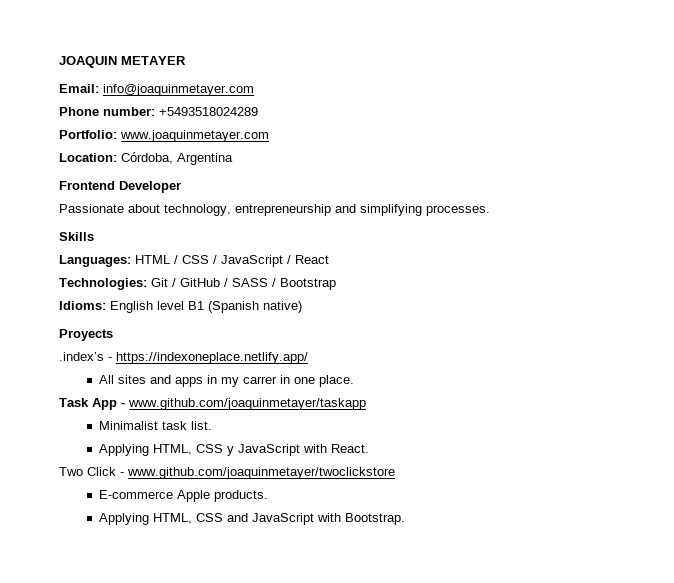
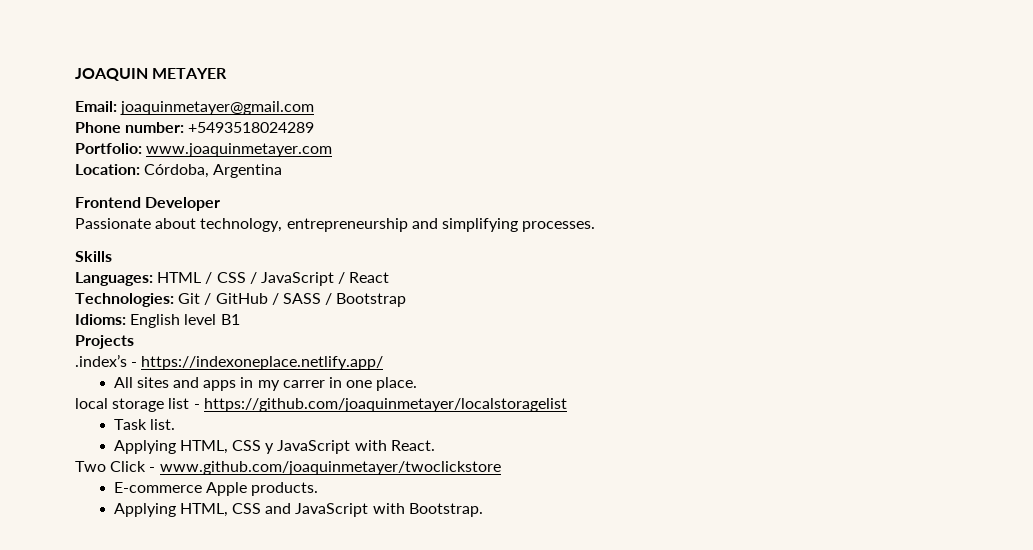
- Email: info@joaquinmetayer.com
+ Email: joaquinmetayer@gmail.com
- Idioms: English level B1 (Spanish native)
- Proyects
+ Idioms: English level B1
+ Projects
- Task App - www.github.com/joaquinmetayer/taskapp
- Minimalist task list.
+ local storage list - https://github.com/joaquinmetayer/localstoragelist
+ Task list.

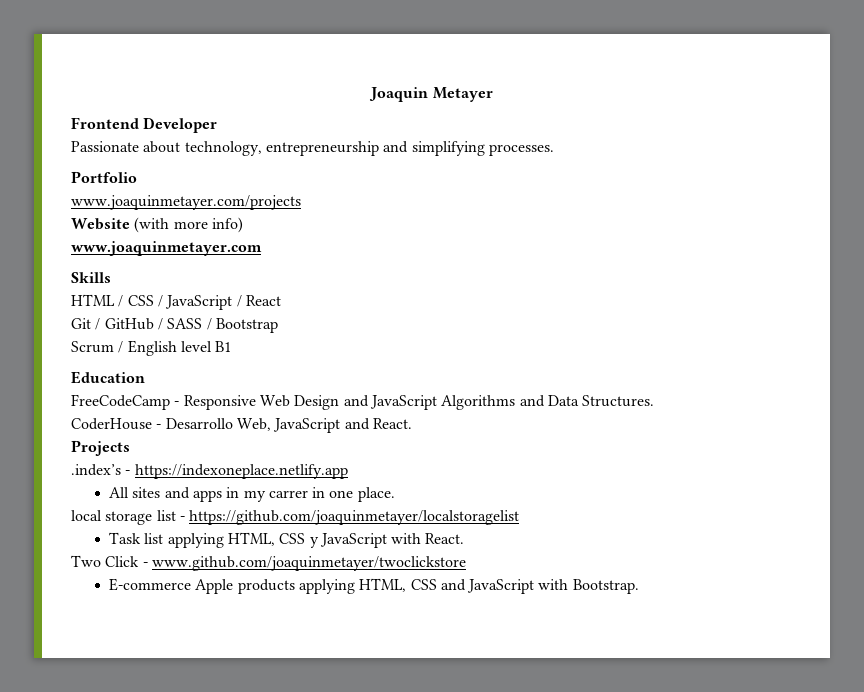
- JOAQUIN METAYER
- Email: joaquinmetayer@gmail.com
- Phone number: +5493518024289
- Portfolio: www.joaquinmetayer.com
- Location: Córdoba, Argentina
+ Joaquin Metayer
+ Portfolio
+ www.joaquinmetayer.com/projects
+ Website (with more info)
+ www.joaquinmetayer.com
- Languages: HTML / CSS / JavaScript / React
+ HTML / CSS / JavaScript / React
- Technologies: Git / GitHub / SASS / Bootstrap
+ Git / GitHub / SASS / Bootstrap
- Idioms: English level B1
+ Scrum / English level B1
+ Education
+ FreeCodeCamp - Responsive Web Design and JavaScript Algorithms and Data Structures.
+ CoderHouse - Desarrollo Web, JavaScript and React.
- .index’s - https://indexoneplace.netlify.app/
+ .index’s - https://indexoneplace.netlify.app
- Task list.
- Applying HTML, CSS y JavaScript with React.
+ Task list applying HTML, CSS y JavaScript with React.
- E-commerce Apple products.
- Applying HTML, CSS and JavaScript with Bootstrap.
+ E-commerce Apple products applying HTML, CSS and JavaScript with Bootstrap.

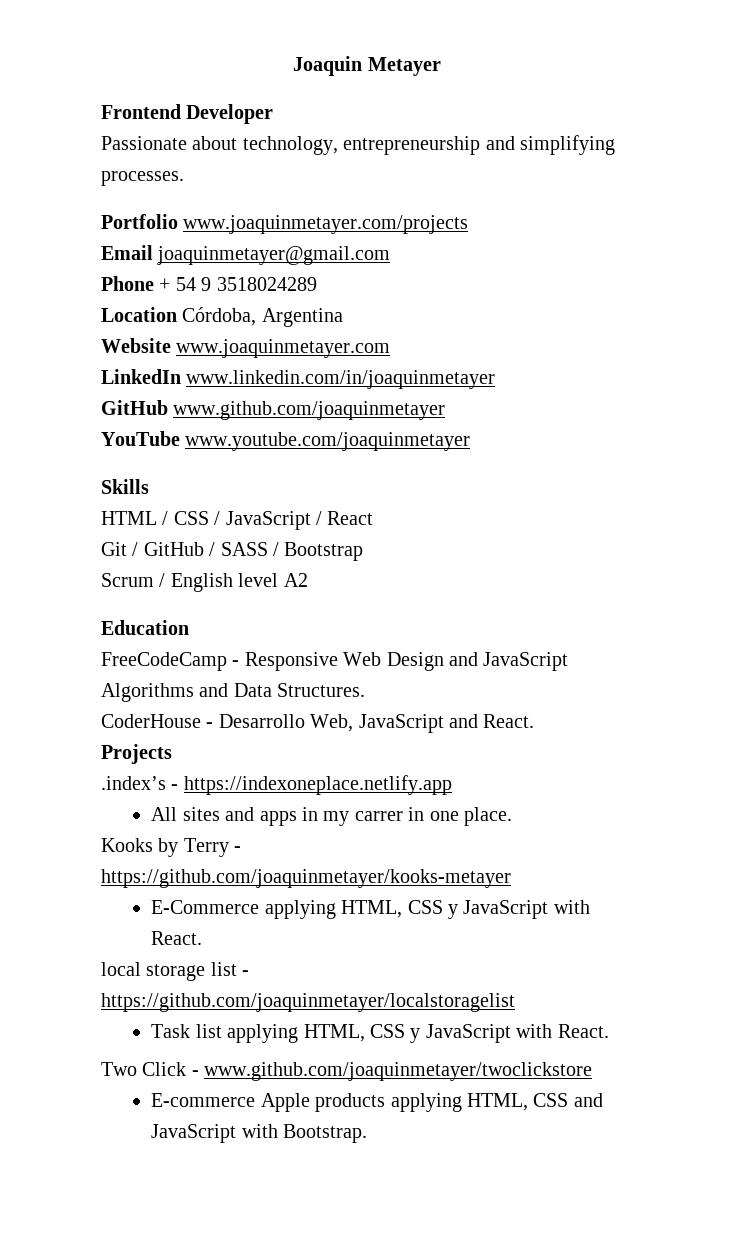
- Portfolio
- www.joaquinmetayer.com/projects
+ Portfolio www.joaquinmetayer.com/projects
- Website (with more info)
- www.joaquinmetayer.com
+ Email joaquinmetayer@gmail.com
+ Phone + 54 9 3518024289
+ Location Córdoba, Argentina
+ Website www.joaquinmetayer.com
+ LinkedIn www.linkedin.com/in/joaquinmetayer
+ GitHub www.github.com/joaquinmetayer
+ YouTube www.youtube.com/joaquinmetayer
- Scrum / English level B1
+ Scrum / English level A2
+ Kooks by Terry - https://github.com/joaquinmetayer/kooks-metayer
+ E-Commerce applying HTML, CSS y JavaScript with React.

